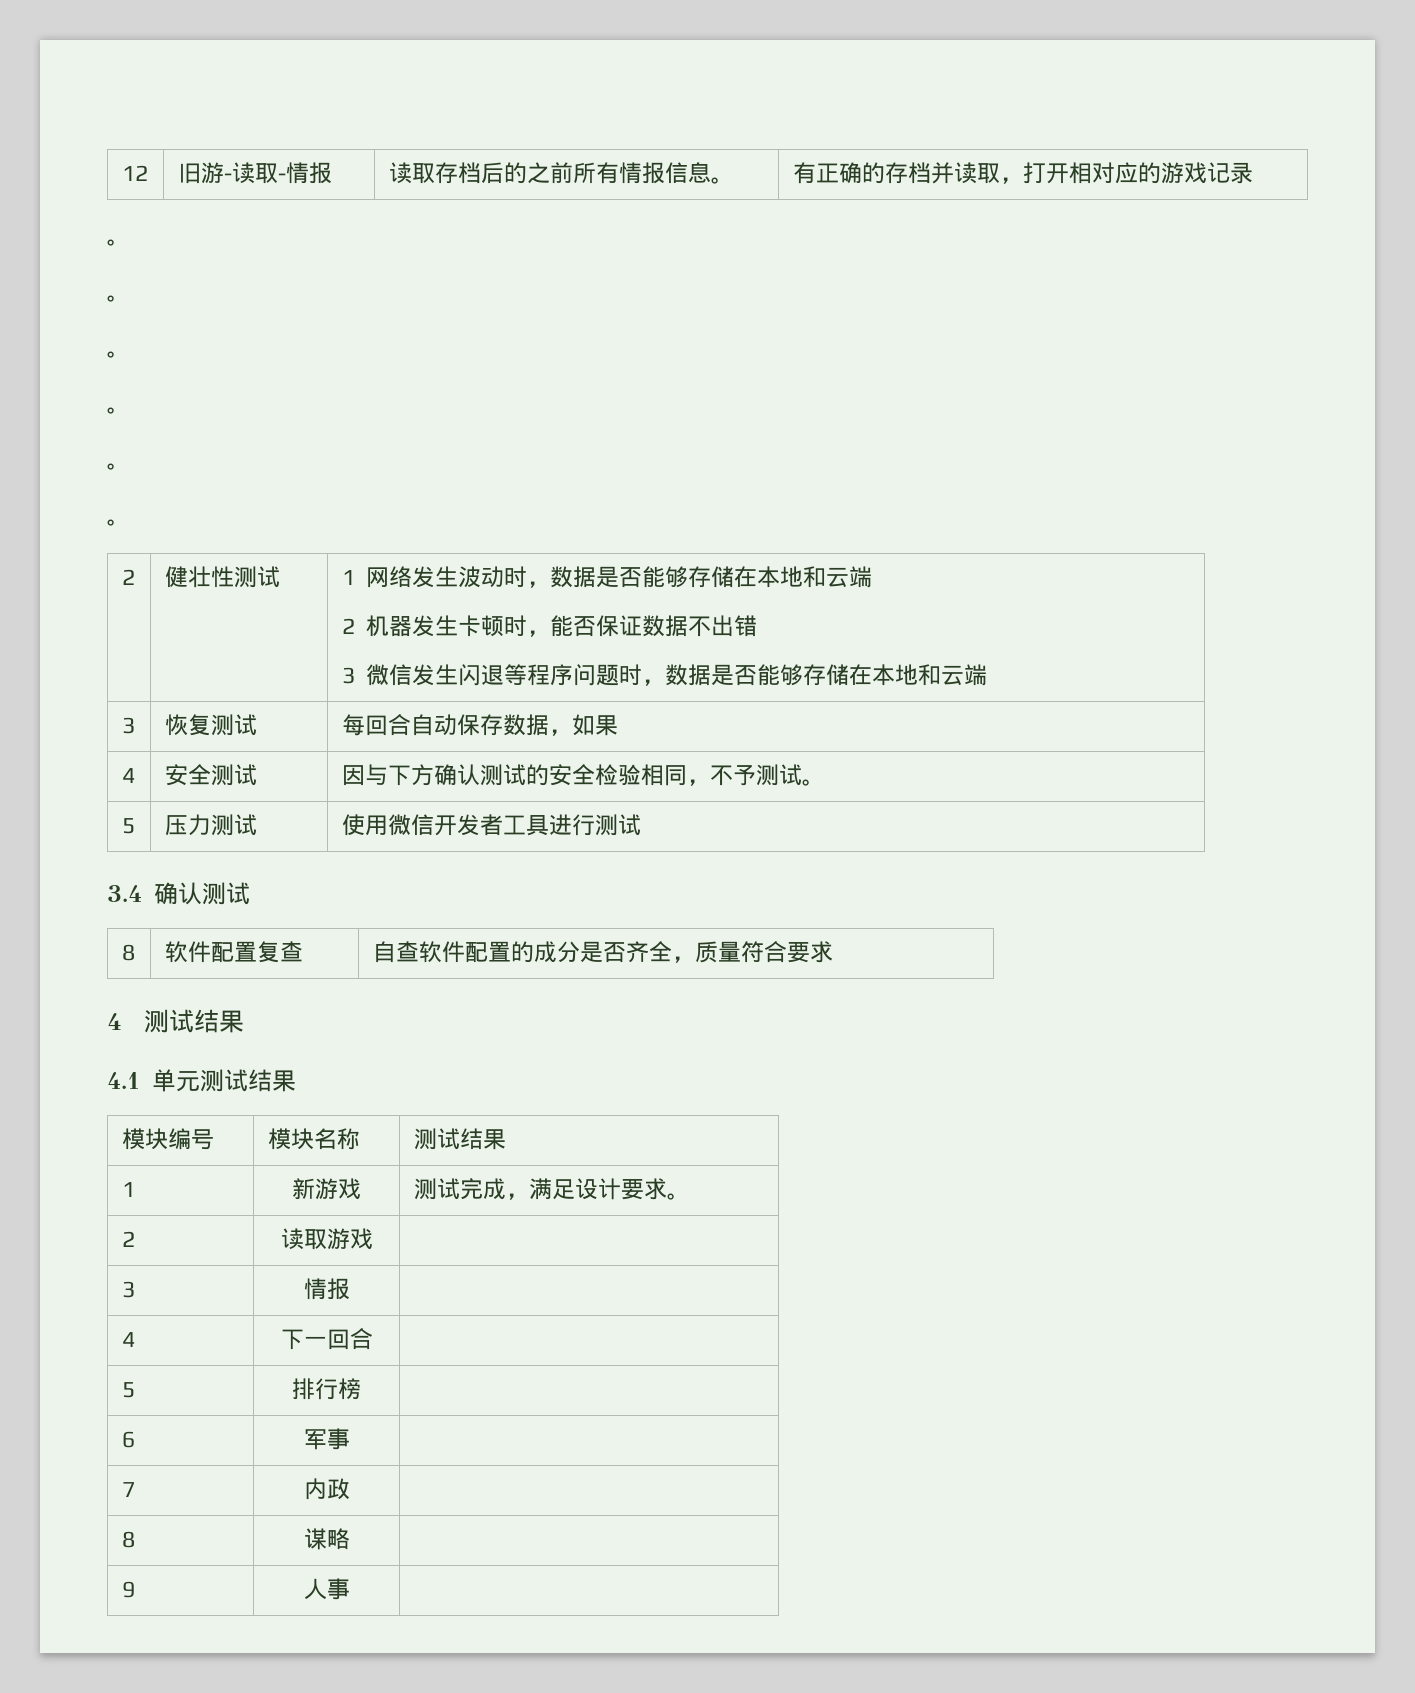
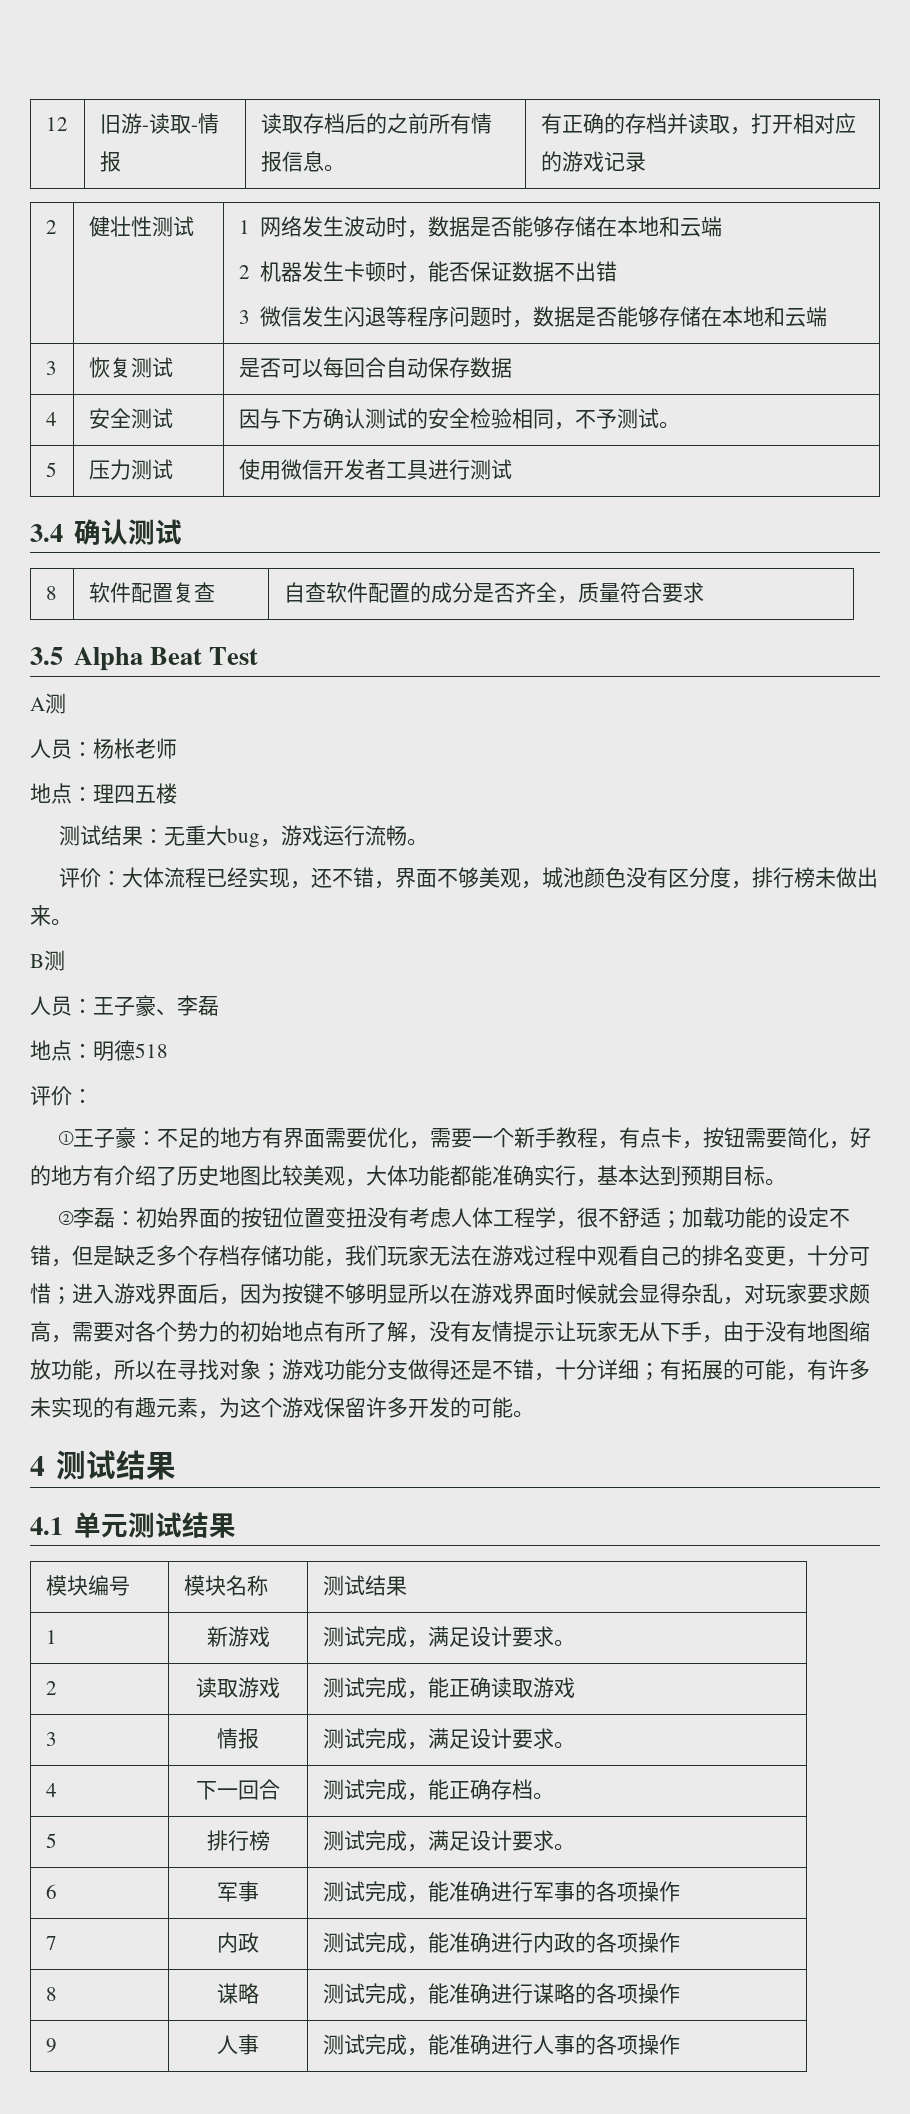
  12 | 旧游-读取-情报 | 读取存档后的之前所有情报信息。 | 有正确的存档并读取，打开相对应的游戏记录
- 。
- 。
- 。
- 。
- 。
- 。
- 3 | 恢复测试 | 每回合自动保存数据，如果
+ 3 | 恢复测试 | 是否可以每回合自动保存数据
+ 3.5 Alpha Beat Test
+ A测
+ 人员：杨枨老师
+ 地点：理四五楼
+ 测试结果：无重大bug，游戏运行流畅。
+ 评价：大体流程已经实现，还不错，界面不够美观，城池颜色没有区分度，排行榜未做出来。
+ B测
+ 人员：王子豪、李磊
+ 地点：明德518
+ 评价：
+ ①王子豪：不足的地方有界面需要优化，需要一个新手教程，有点卡，按钮需要简化，好的地方有介绍了历史地图比较美观，大体功能都能准确实行，基本达到预期目标。
+ ②李磊：初始界面的按钮位置变扭没有考虑人体工程学，很不舒适；加载功能的设定不错，但是缺乏多个存档存储功能，我们玩家无法在游戏过程中观看自己的排名变更，十分可惜；进入游戏界面后，因为按键不够明显所以在游戏界面时候就会显得杂乱，对玩家要求颇高，需要对各个势力的初始地点有所了解，没有友情提示让玩家无从下手，由于没有地图缩放功能，所以在寻找对象；游戏功能分支做得还是不错，十分详细；有拓展的可能，有许多未实现的有趣元素，为这个游戏保留许多开发的可能。
- 2 | 读取游戏 |
- 3 | 情报 |
- 4 | 下一回合 |
- 5 | 排行榜 |
- 6 | 军事 |
- 7 | 内政 |
- 8 | 谋略 |
- 9 | 人事 |
+ 2 | 读取游戏 | 测试完成，能正确读取游戏
+ 3 | 情报 | 测试完成，满足设计要求。
+ 4 | 下一回合 | 测试完成，能正确存档。
+ 5 | 排行榜 | 测试完成，满足设计要求。
+ 6 | 军事 | 测试完成，能准确进行军事的各项操作
+ 7 | 内政 | 测试完成，能准确进行内政的各项操作
+ 8 | 谋略 | 测试完成，能准确进行谋略的各项操作
+ 9 | 人事 | 测试完成，能准确进行人事的各项操作

